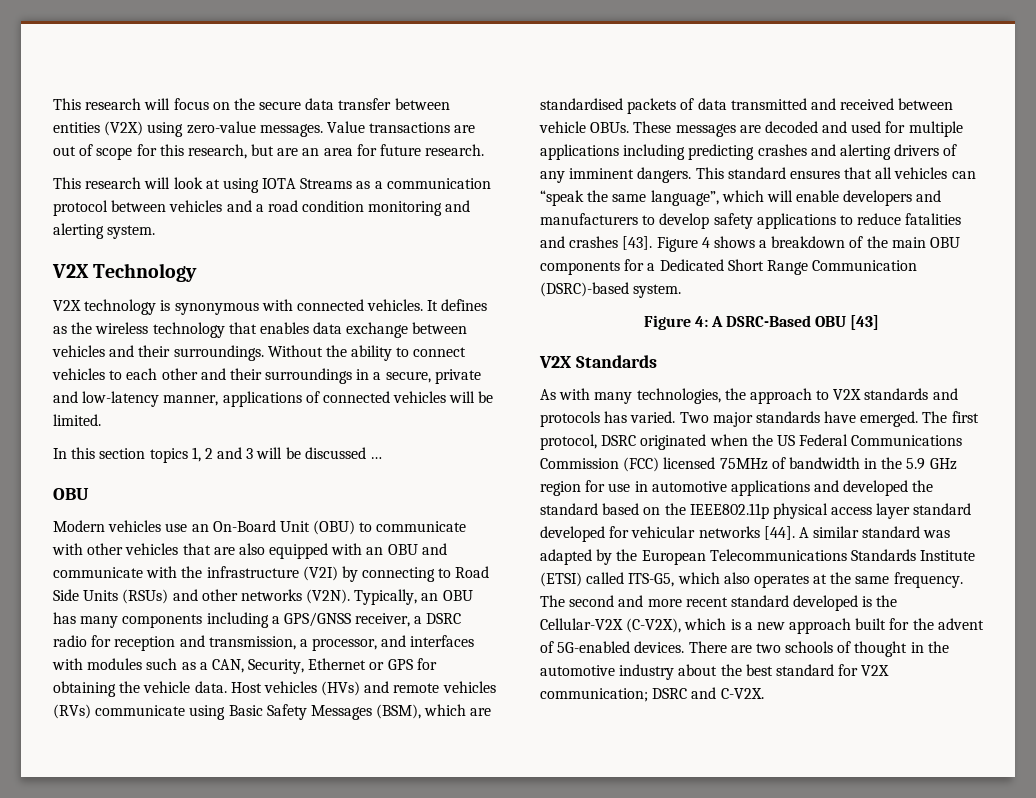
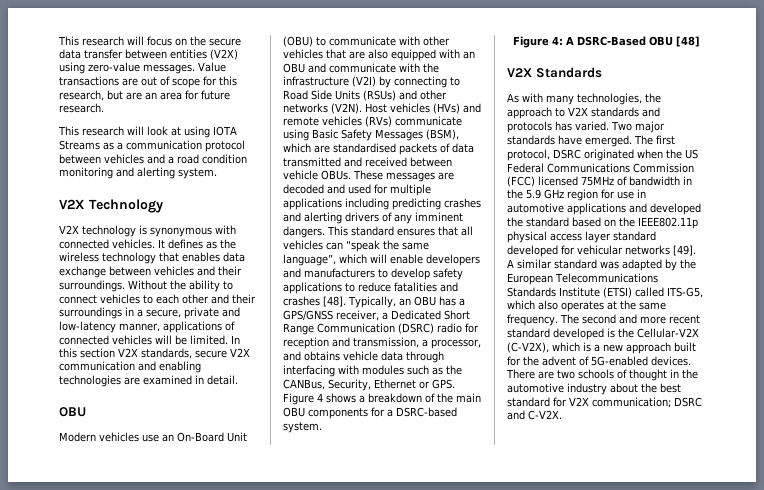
- Without the ability to connect vehicles to each other and their surroundings in a secure, private and low-latency manner, applications of connected vehicles will be limited.
- In this section topics 1, 2 and 3 will be discussed …
+ Without the ability to connect vehicles to each other and their surroundings in a secure, private and low-latency manner, applications of connected vehicles will be limited. In this section V2X standards, secure V2X communication and enabling technologies are examined in detail.
- Typically, an OBU has many components including a GPS/GNSS receiver, a DSRC radio for reception and transmission, a processor, and interfaces with modules such as a CAN, Security, Ethernet or GPS for obtaining the vehicle data.
- This standard ensures that all vehicles can “speak the same language”, which will enable developers and manufacturers to develop safety applications to reduce fatalities and crashes [43]. Figure 4 shows a breakdown of the main OBU components for a Dedicated Short Range Communication (DSRC)-based system.
+ This standard ensures that all vehicles can “speak the same language”, which will enable developers and manufacturers to develop safety applications to reduce fatalities and crashes [48]. Typically, an OBU has a GPS/GNSS receiver, a Dedicated Short Range Communication (DSRC) radio for reception and transmission, a processor, and obtains vehicle data through interfacing with modules such as the CANBus, Security, Ethernet or GPS. Figure 4 shows a breakdown of the main OBU components for a DSRC-based system.
- Figure 4: A DSRC-Based OBU [43]
+ Figure 4: A DSRC-Based OBU [48]
- The first protocol, DSRC originated when the US Federal Communications Commission (FCC) licensed 75MHz of bandwidth in the 5.9 GHz region for use in automotive applications and developed the standard based on the IEEE802.11p physical access layer standard developed for vehicular networks [44].
+ The first protocol, DSRC originated when the US Federal Communications Commission (FCC) licensed 75MHz of bandwidth in the 5.9 GHz region for use in automotive applications and developed the standard based on the IEEE802.11p physical access layer standard developed for vehicular networks [49].

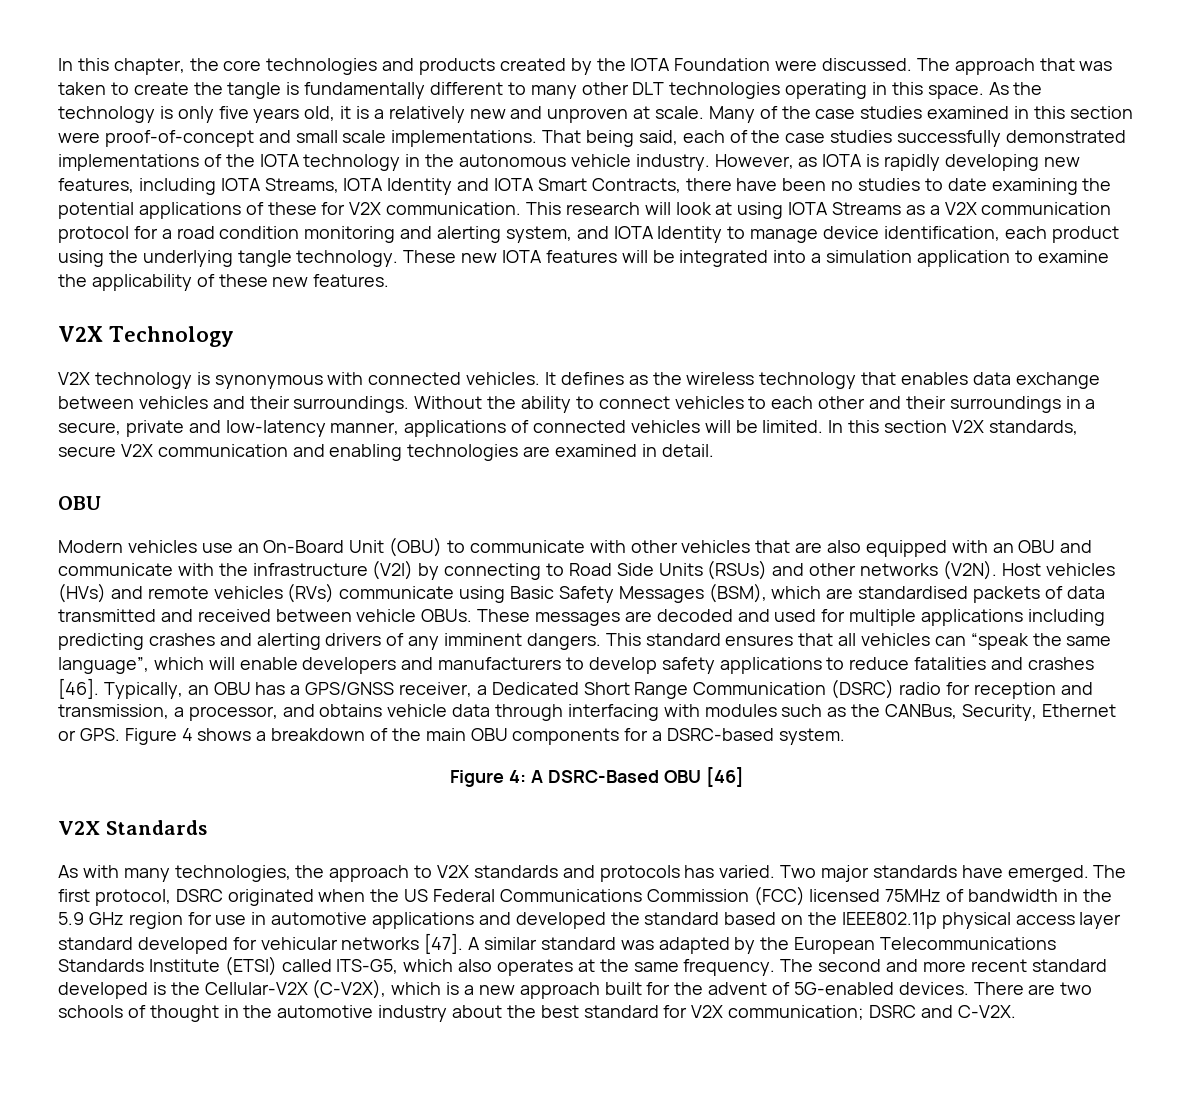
- This research will focus on the secure data transfer between entities (V2X) using zero-value messages. Value transactions are out of scope for this research, but are an area for future research.
- This research will look at using IOTA Streams as a communication protocol between vehicles and a road condition monitoring and alerting system.
+ In this chapter, the core technologies and products created by the IOTA Foundation were discussed. The approach that was taken to create the tangle is fundamentally different to many other DLT technologies operating in this space. As the technology is only five years old, it is a relatively new and unproven at scale. Many of the case studies examined in this section were proof-of-concept and small scale implementations. That being said, each of the case studies successfully demonstrated implementations of the IOTA technology in the autonomous vehicle industry. However, as IOTA is rapidly developing new features, including IOTA Streams, IOTA Identity and IOTA Smart Contracts, there have been no studies to date examining the potential applications of these for V2X communication. This research will look at using IOTA Streams as a V2X communication protocol for a road condition monitoring and alerting system, and IOTA Identity to manage device identification, each product using the underlying tangle technology. These new IOTA features will be integrated into a simulation application to examine the applicability of these new features.
- This standard ensures that all vehicles can “speak the same language”, which will enable developers and manufacturers to develop safety applications to reduce fatalities and crashes [48].
+ This standard ensures that all vehicles can “speak the same language”, which will enable developers and manufacturers to develop safety applications to reduce fatalities and crashes [46].
- Figure 4: A DSRC-Based OBU [48]
+ Figure 4: A DSRC-Based OBU [46]
- The first protocol, DSRC originated when the US Federal Communications Commission (FCC) licensed 75MHz of bandwidth in the 5.9 GHz region for use in automotive applications and developed the standard based on the IEEE802.11p physical access layer standard developed for vehicular networks [49].
+ The first protocol, DSRC originated when the US Federal Communications Commission (FCC) licensed 75MHz of bandwidth in the 5.9 GHz region for use in automotive applications and developed the standard based on the IEEE802.11p physical access layer standard developed for vehicular networks [47].

